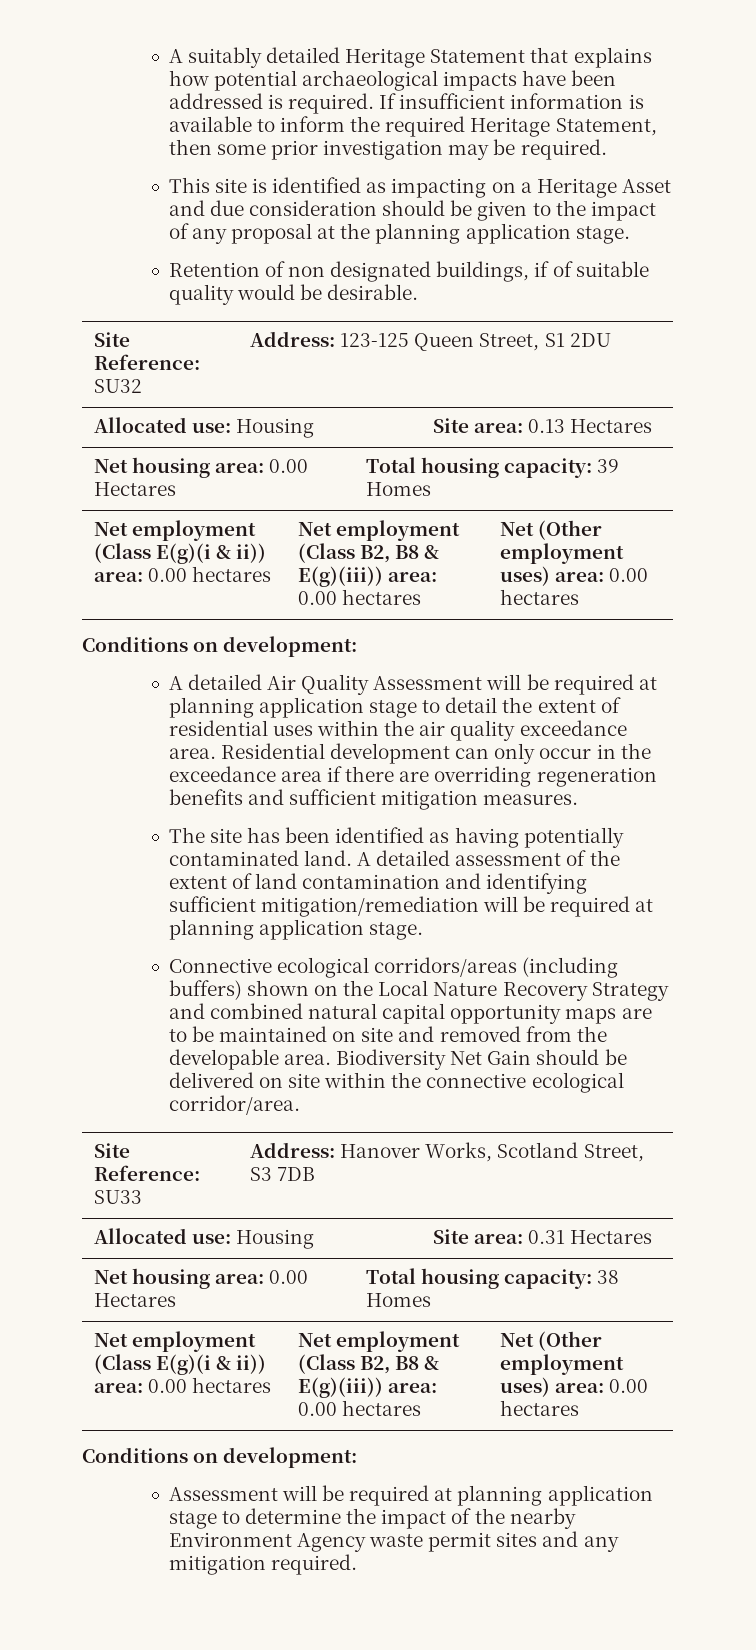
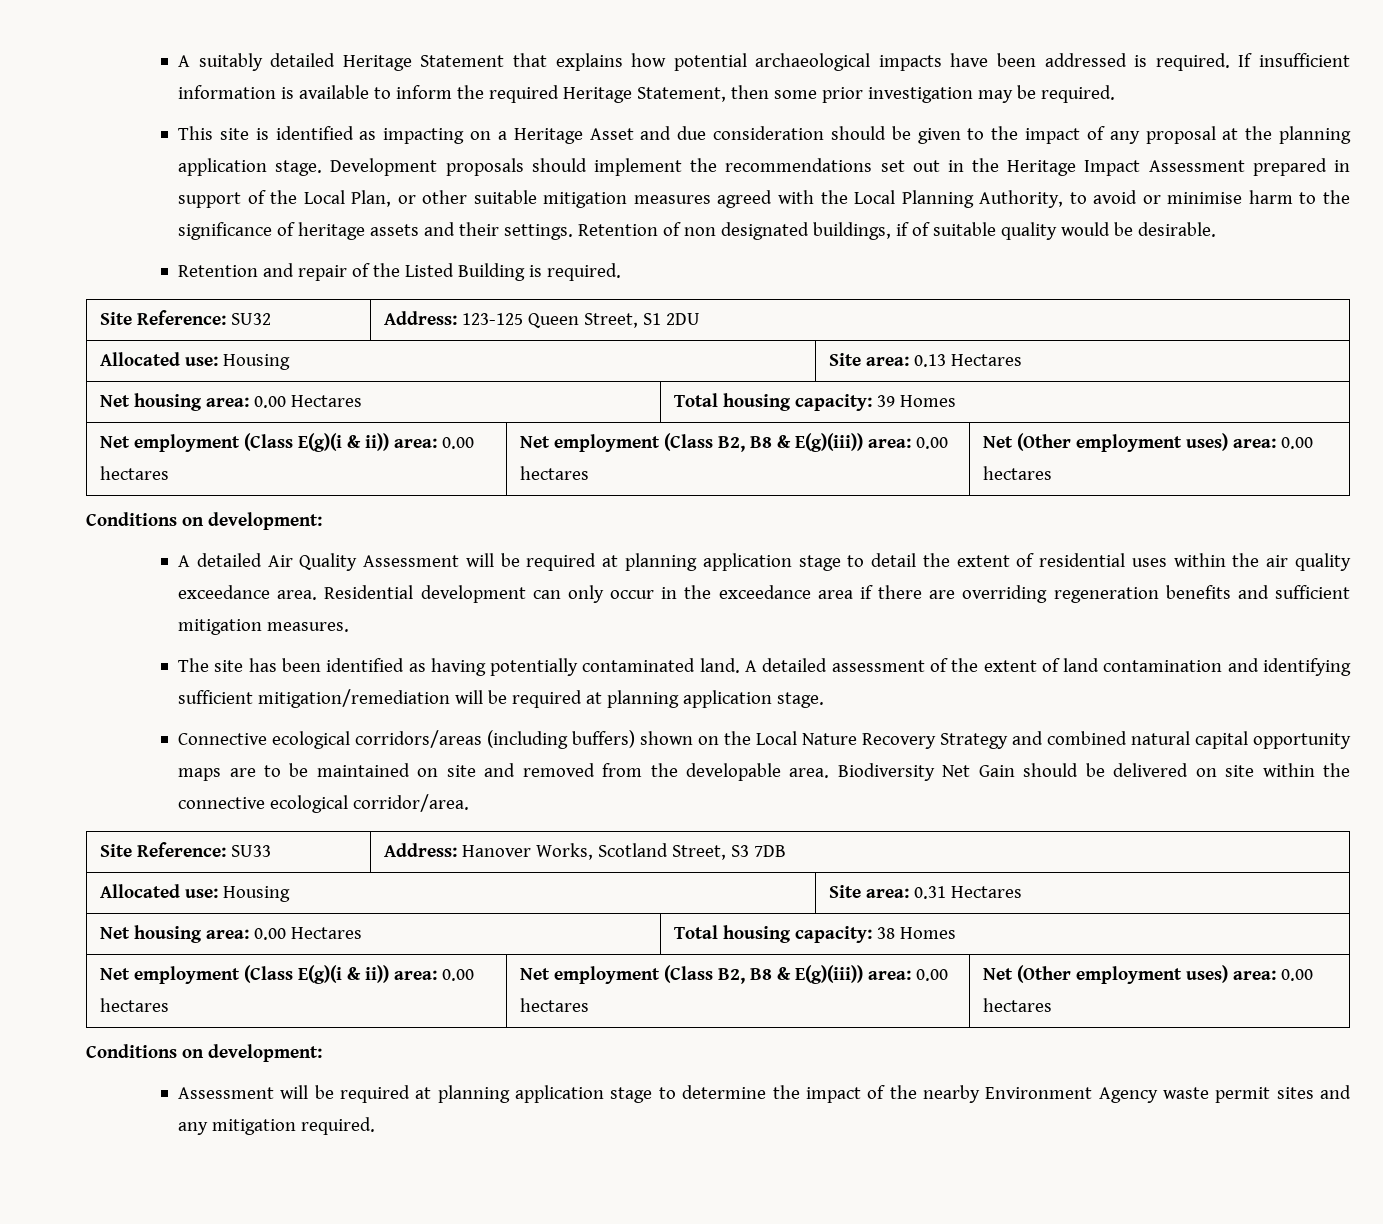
- This site is identified as impacting on a Heritage Asset and due consideration should be given to the impact of any proposal at the planning application stage.
- Retention of non designated buildings, if of suitable quality would be desirable.
+ This site is identified as impacting on a Heritage Asset and due consideration should be given to the impact of any proposal at the planning application stage. Development proposals should implement the recommendations set out in the Heritage Impact Assessment prepared in support of the Local Plan, or other suitable mitigation measures agreed with the Local Planning Authority, to avoid or minimise harm to the significance of heritage assets and their settings. Retention of non designated buildings, if of suitable quality would be desirable.
+ Retention and repair of the Listed Building is required.

